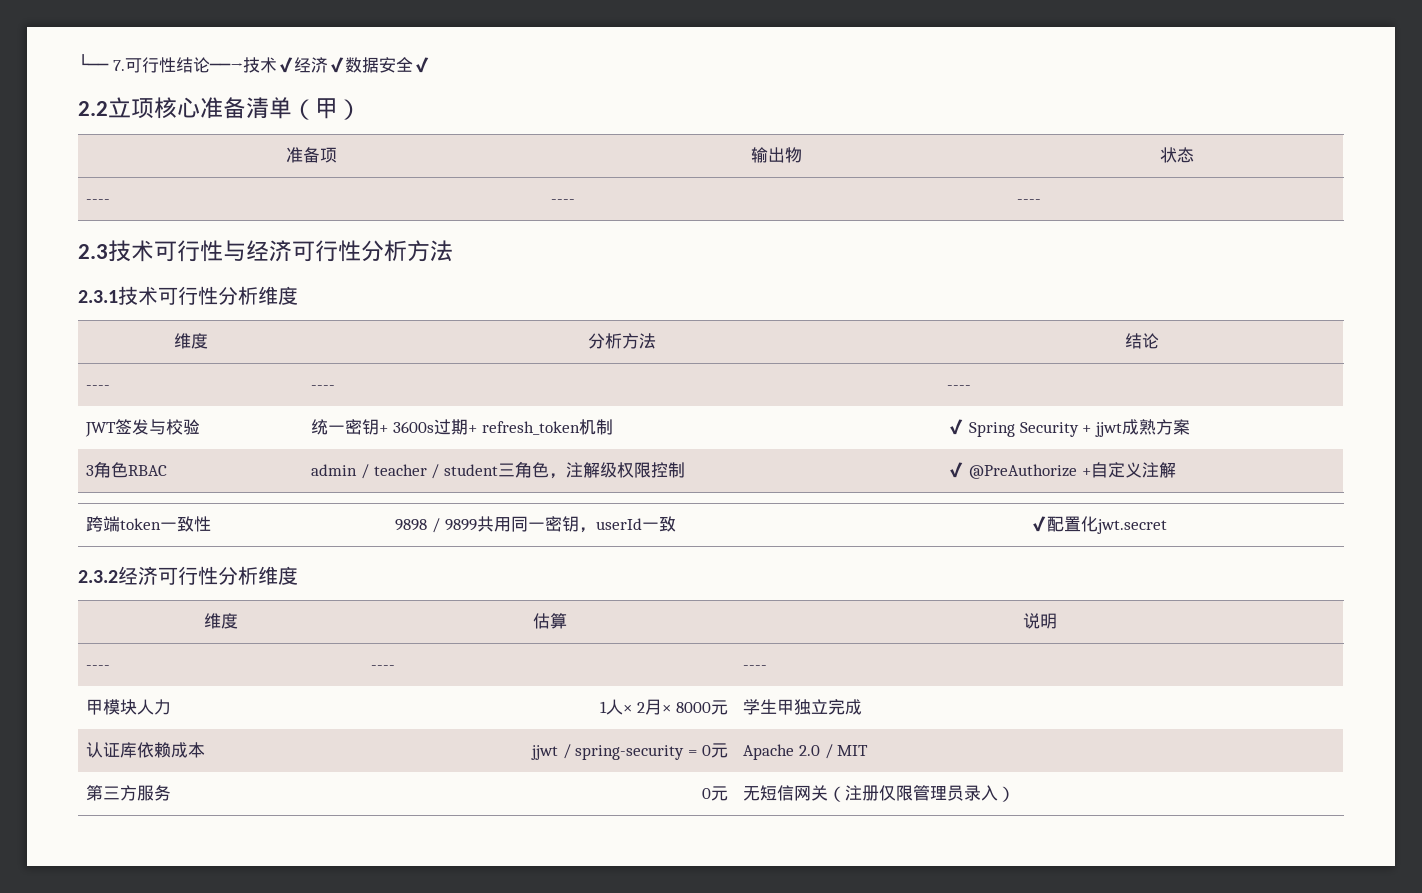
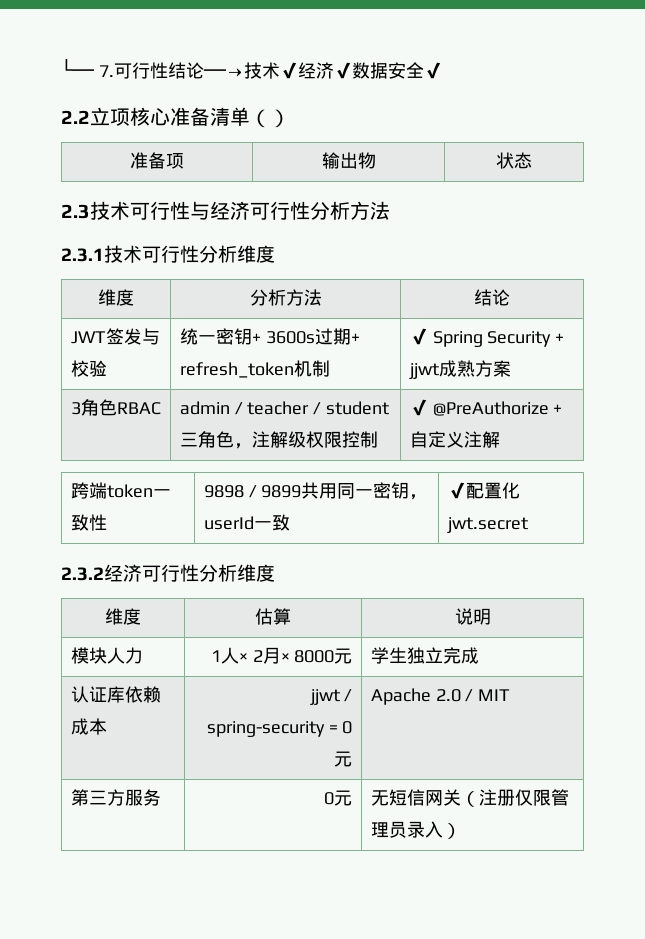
- 2.2立项核心准备清单（甲）
+ 2.2立项核心准备清单（）
  准备项 | 输出物 | 状态
- ---- | ---- | ----
  维度 | 分析方法 | 结论
- ---- | ---- | ----
  维度 | 估算 | 说明
- ---- | ---- | ----
- 甲模块人力 | 1人× 2月× 8000元 | 学生甲独立完成
+ 模块人力 | 1人× 2月× 8000元 | 学生独立完成

